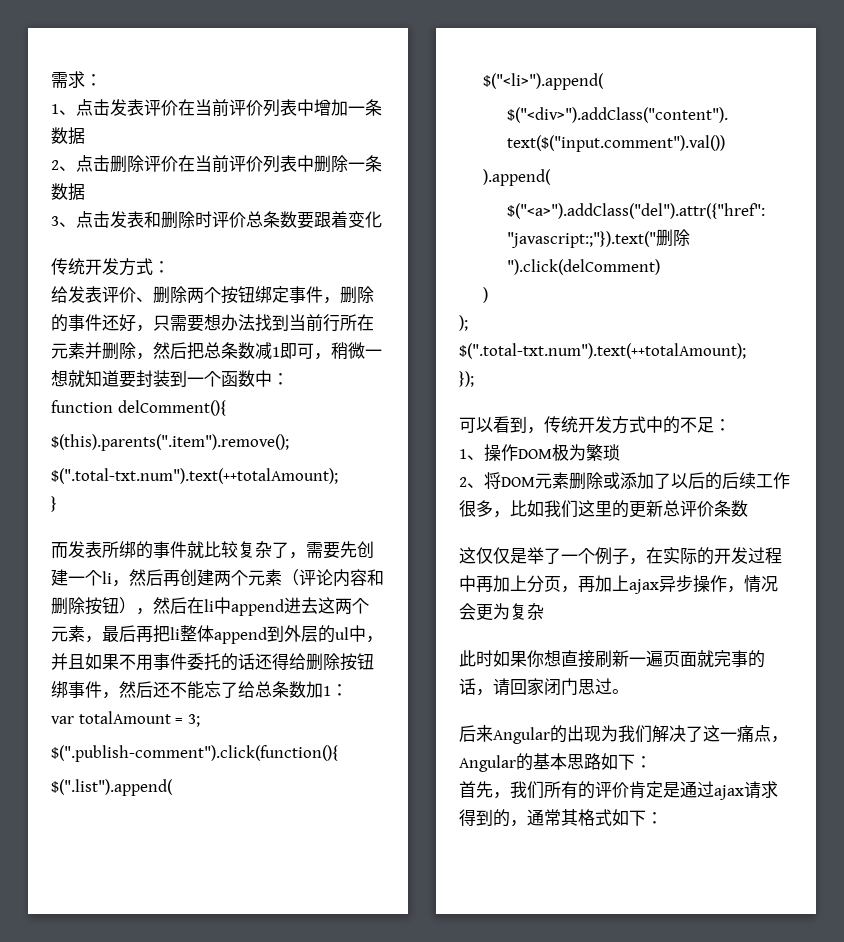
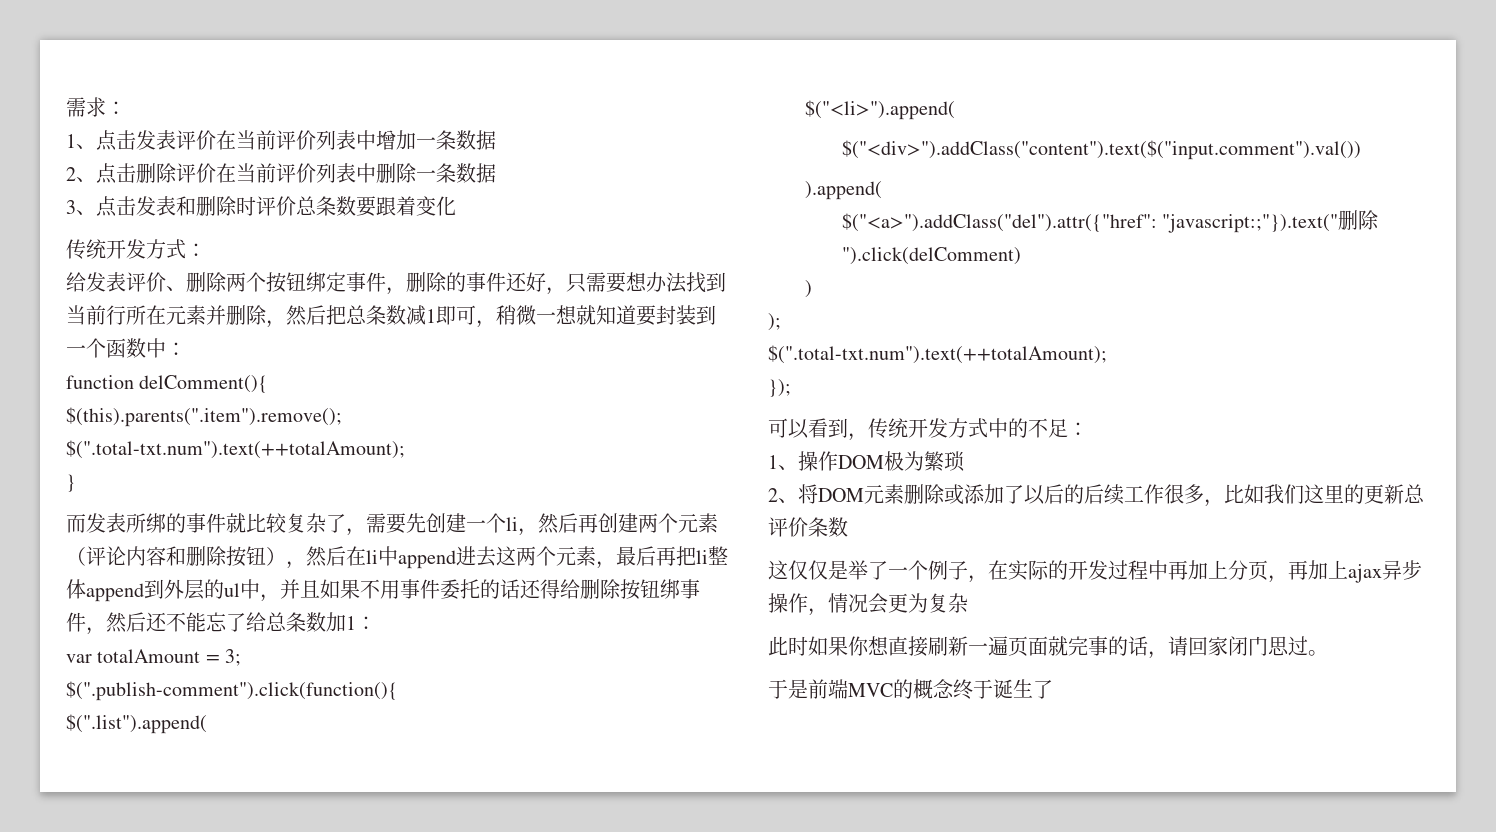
- 后来Angular的出现为我们解决了这一痛点，Angular的基本思路如下：
- 首先，我们所有的评价肯定是通过ajax请求得到的，通常其格式如下：
+ 于是前端MVC的概念终于诞生了

